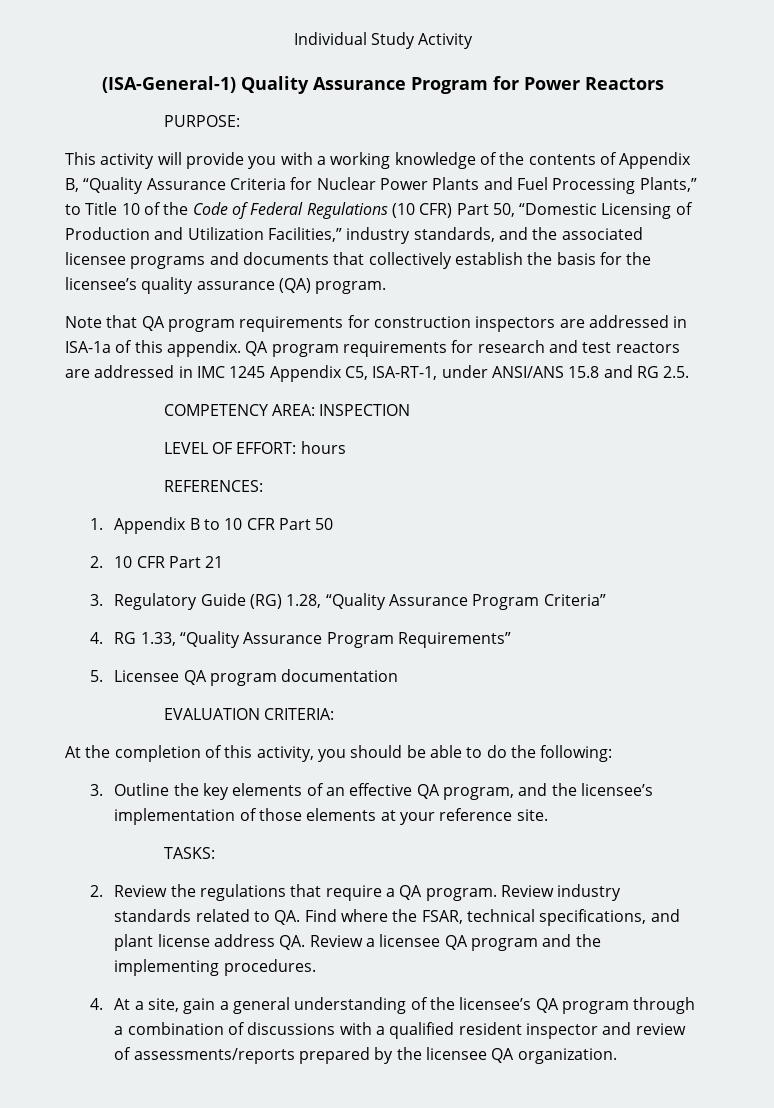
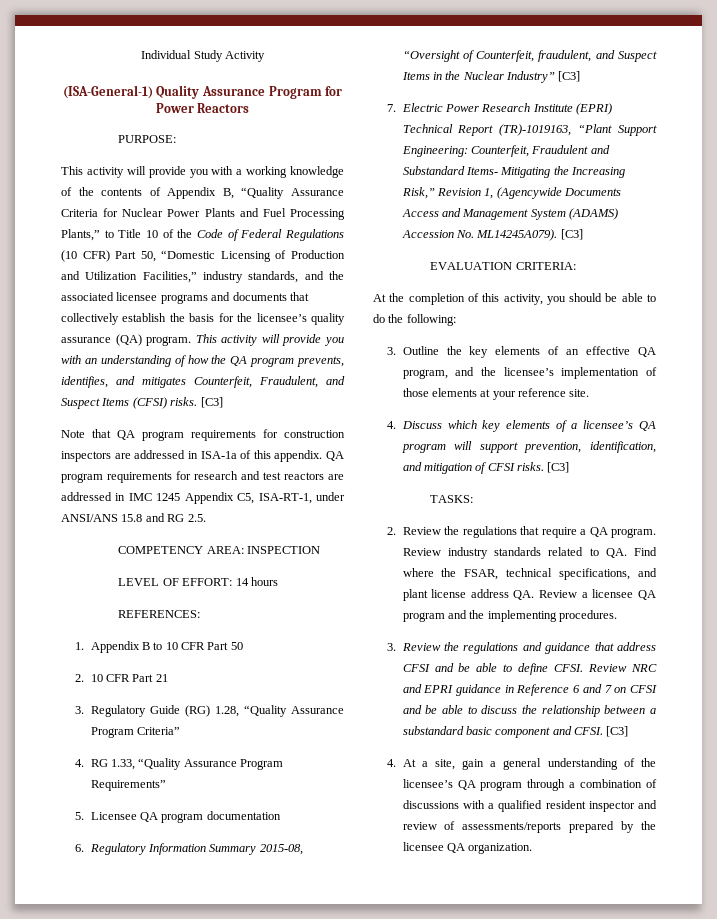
+ This activity will provide you with an understanding of how the QA program prevents, identifies, and mitigates Counterfeit, Fraudulent, and Suspect Items (CFSI) risks. [C3]
- LEVEL OF EFFORT: hours
+ LEVEL OF EFFORT: 14 hours
+ 6. Regulatory Information Summary 2015-08, “Oversight of Counterfeit, fraudulent, and Suspect Items in the Nuclear Industry” [C3]
+ 7. Electric Power Research Institute (EPRI) Technical Report (TR)-1019163, “Plant Support Engineering: Counterfeit, Fraudulent and Substandard Items- Mitigating the Increasing Risk,” Revision 1, (Agencywide Documents Access and Management System (ADAMS) Accession No. ML14245A079). [C3]
+ 4. Discuss which key elements of a licensee’s QA program will support prevention, identification, and mitigation of CFSI risks. [C3]
+ 3. Review the regulations and guidance that address CFSI and be able to define CFSI. Review NRC and EPRI guidance in Reference 6 and 7 on CFSI and be able to discuss the relationship between a substandard basic component and CFSI. [C3]

